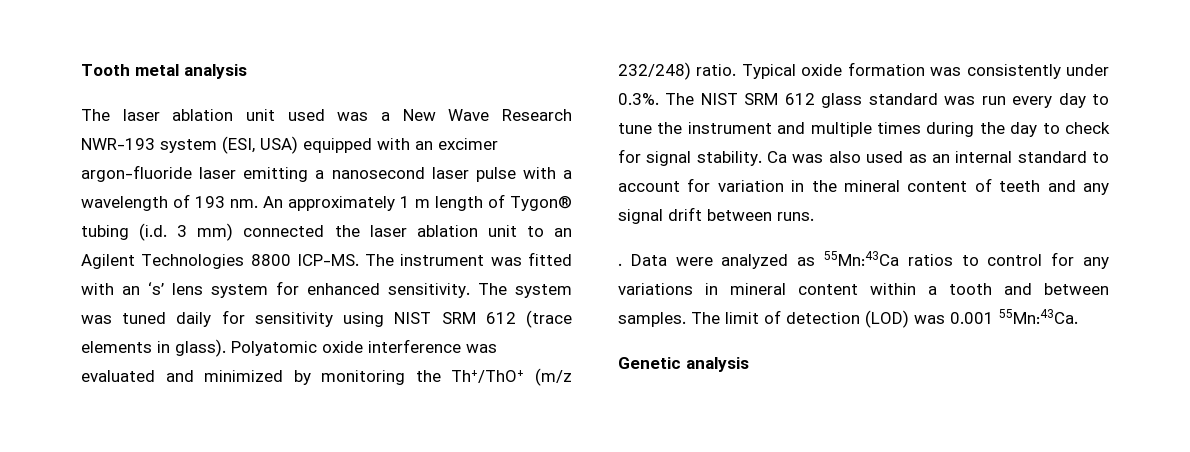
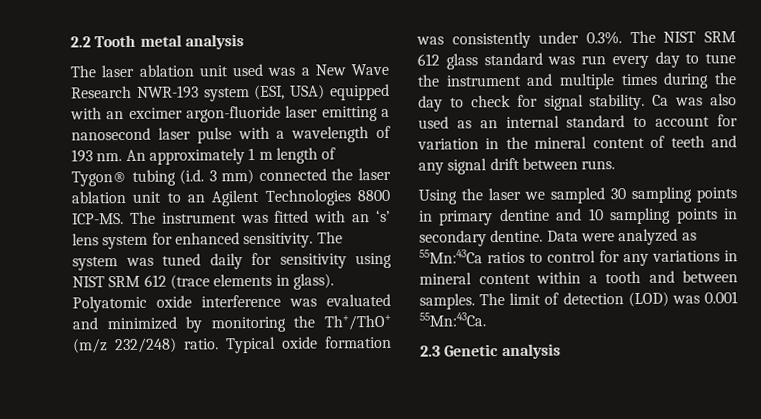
- Tooth metal analysis
+ 2.2 Tooth metal analysis
- .
+ Using the laser we sampled 30 sampling points in primary dentine and 10 sampling points in secondary dentine.
- Genetic analysis
+ 2.3 Genetic analysis

